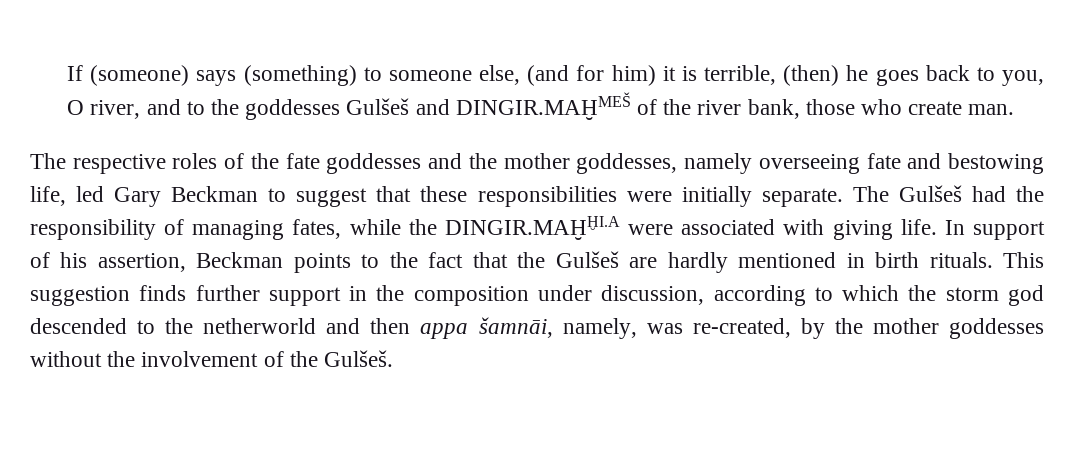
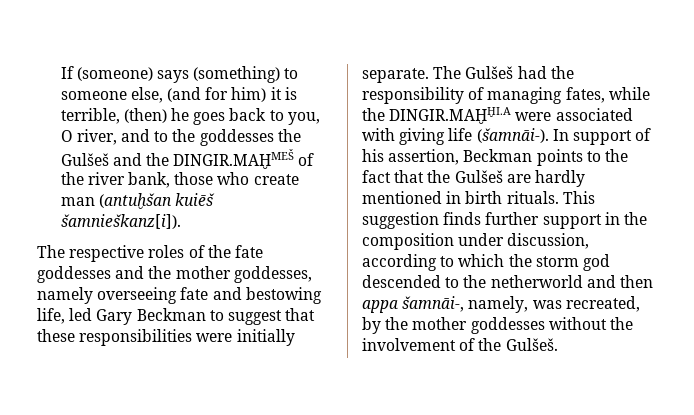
- If (someone) says (something) to someone else, (and for him) it is terrible, (then) he goes back to you, O river, and to the goddesses Gulšeš and DINGIR.MAḪMEŠ of the river bank, those who create man.
+ If (someone) says (something) to someone else, (and for him) it is terrible, (then) he goes back to you, O river, and to the goddesses the Gulšeš and the DINGIR.MAḪMEŠ of the river bank, those who create man (antuḫšan kuiēš šamnieškanz[i]).
- The Gulšeš had the responsibility of managing fates, while the DINGIR.MAḪḪI.A were associated with giving life.
+ The Gulšeš had the responsibility of managing fates, while the DINGIR.MAḪḪI.A were associated with giving life (šamnāi-).
- This suggestion finds further support in the composition under discussion, according to which the storm god descended to the netherworld and then appa šamnāi, namely, was re-created, by the mother goddesses without the involvement of the Gulšeš.
+ This suggestion finds further support in the composition under discussion, according to which the storm god descended to the netherworld and then appa šamnāi-, namely, was recreated, by the mother goddesses without the involvement of the Gulšeš.

